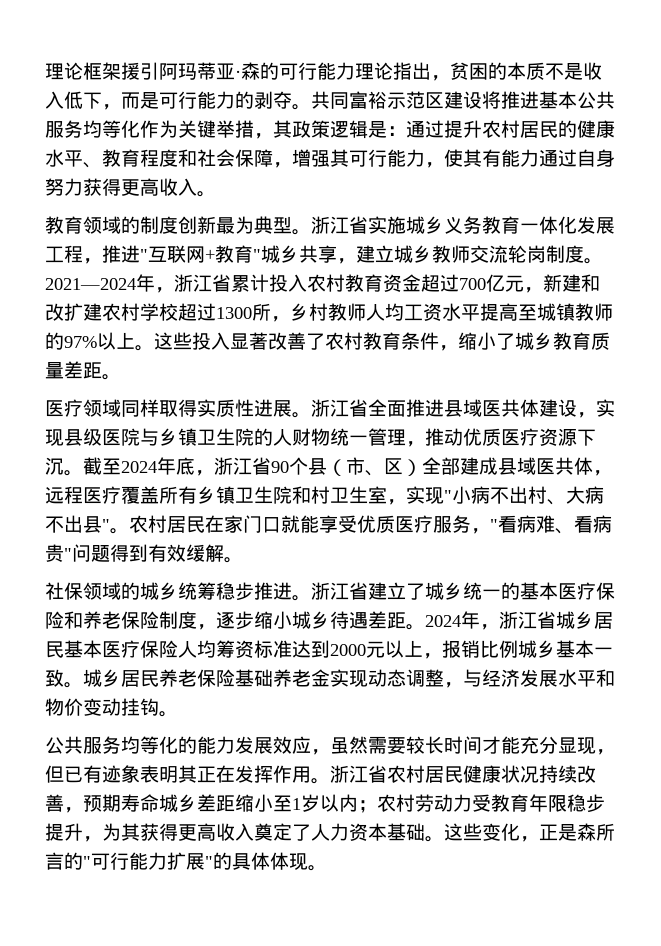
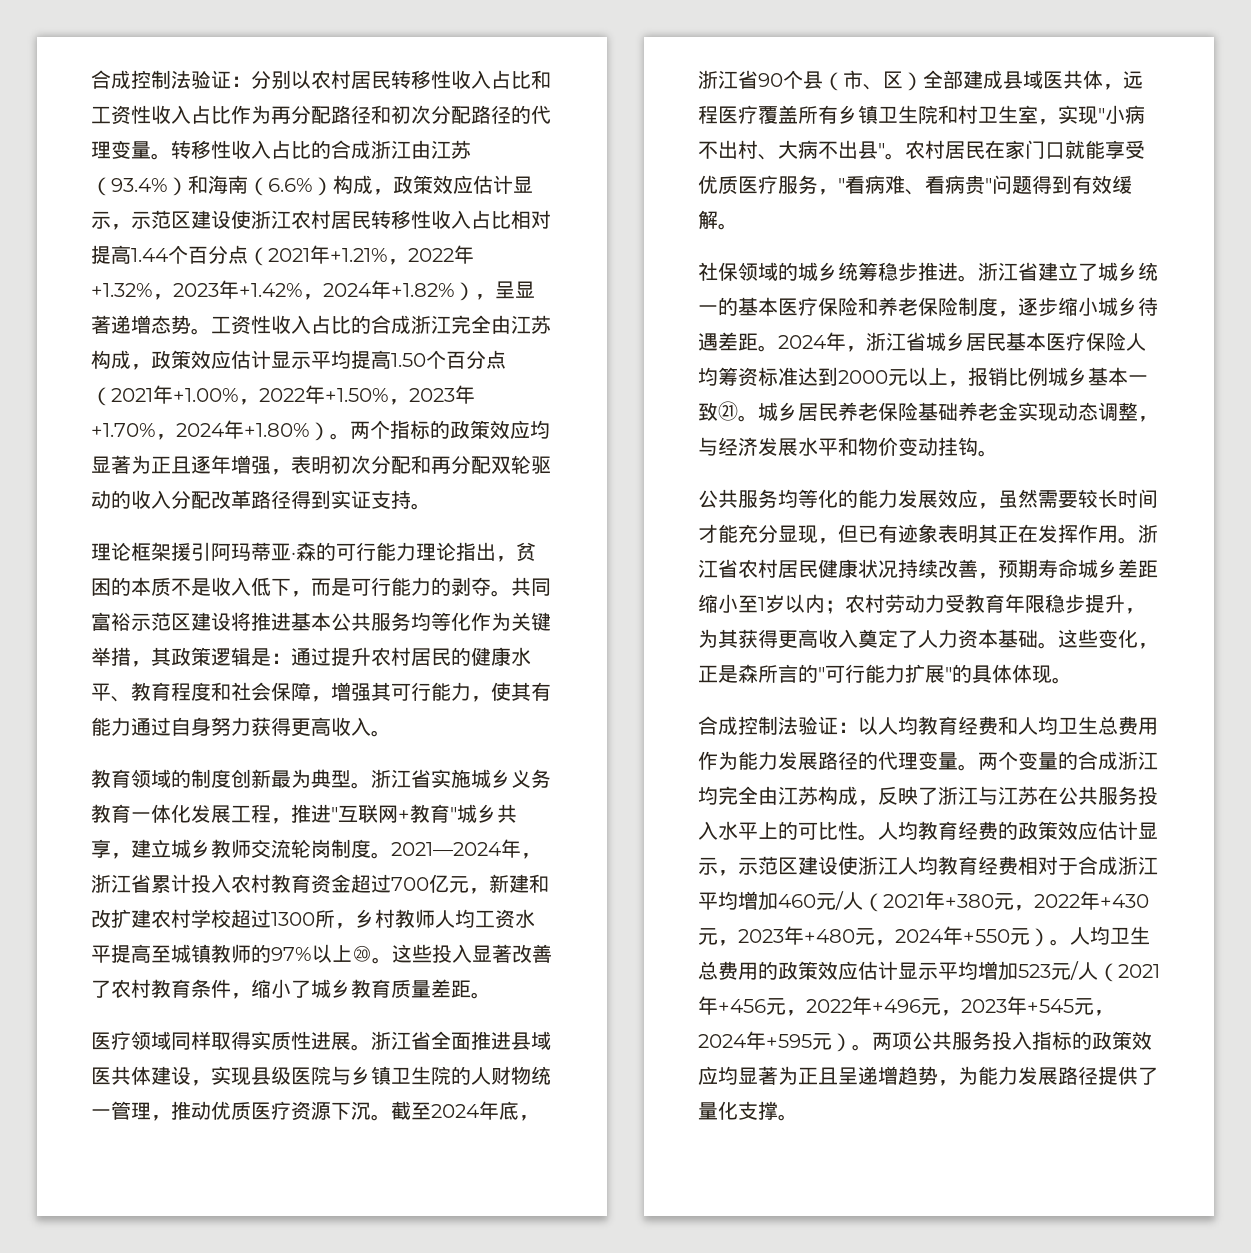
+ 合成控制法验证：分别以农村居民转移性收入占比和工资性收入占比作为再分配路径和初次分配路径的代理变量。转移性收入占比的合成浙江由江苏（93.4%）和海南（6.6%）构成，政策效应估计显示，示范区建设使浙江农村居民转移性收入占比相对提高1.44个百分点（2021年+1.21%，2022年+1.32%，2023年+1.42%，2024年+1.82%），呈显著递增态势。工资性收入占比的合成浙江完全由江苏构成，政策效应估计显示平均提高1.50个百分点（2021年+1.00%，2022年+1.50%，2023年+1.70%，2024年+1.80%）。两个指标的政策效应均显著为正且逐年增强，表明初次分配和再分配双轮驱动的收入分配改革路径得到实证支持。
- 2021—2024年，浙江省累计投入农村教育资金超过700亿元，新建和改扩建农村学校超过1300所，乡村教师人均工资水平提高至城镇教师的97%以上。
+ 2021—2024年，浙江省累计投入农村教育资金超过700亿元，新建和改扩建农村学校超过1300所，乡村教师人均工资水平提高至城镇教师的97%以上⑳。
- 2024年，浙江省城乡居民基本医疗保险人均筹资标准达到2000元以上，报销比例城乡基本一致。
+ 2024年，浙江省城乡居民基本医疗保险人均筹资标准达到2000元以上，报销比例城乡基本一致㉑。
+ 合成控制法验证：以人均教育经费和人均卫生总费用作为能力发展路径的代理变量。两个变量的合成浙江均完全由江苏构成，反映了浙江与江苏在公共服务投入水平上的可比性。人均教育经费的政策效应估计显示，示范区建设使浙江人均教育经费相对于合成浙江平均增加460元/人（2021年+380元，2022年+430元，2023年+480元，2024年+550元）。人均卫生总费用的政策效应估计显示平均增加523元/人（2021年+456元，2022年+496元，2023年+545元，2024年+595元）。两项公共服务投入指标的政策效应均显著为正且呈递增趋势，为能力发展路径提供了量化支撑。

